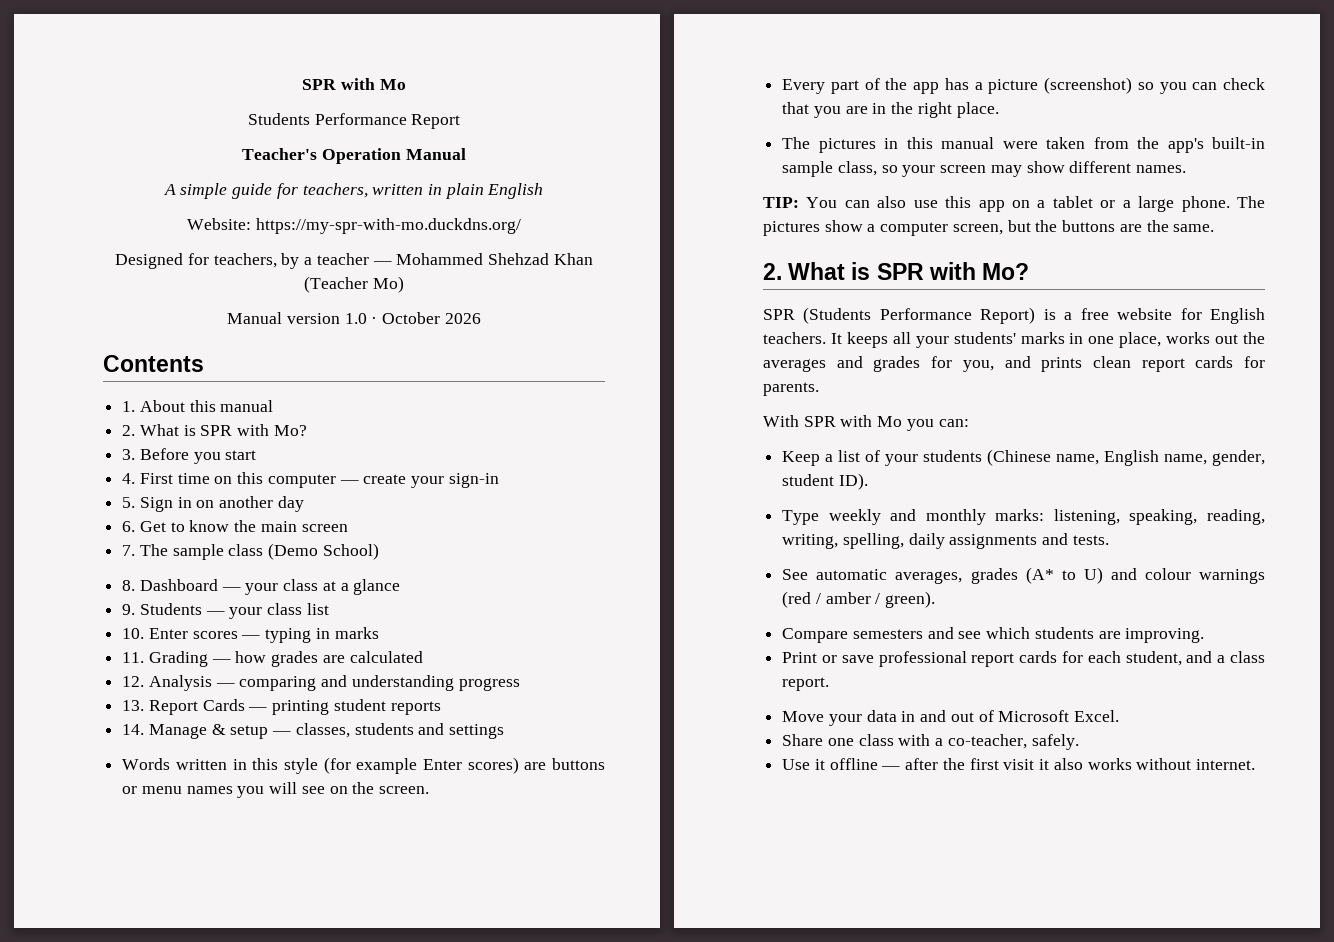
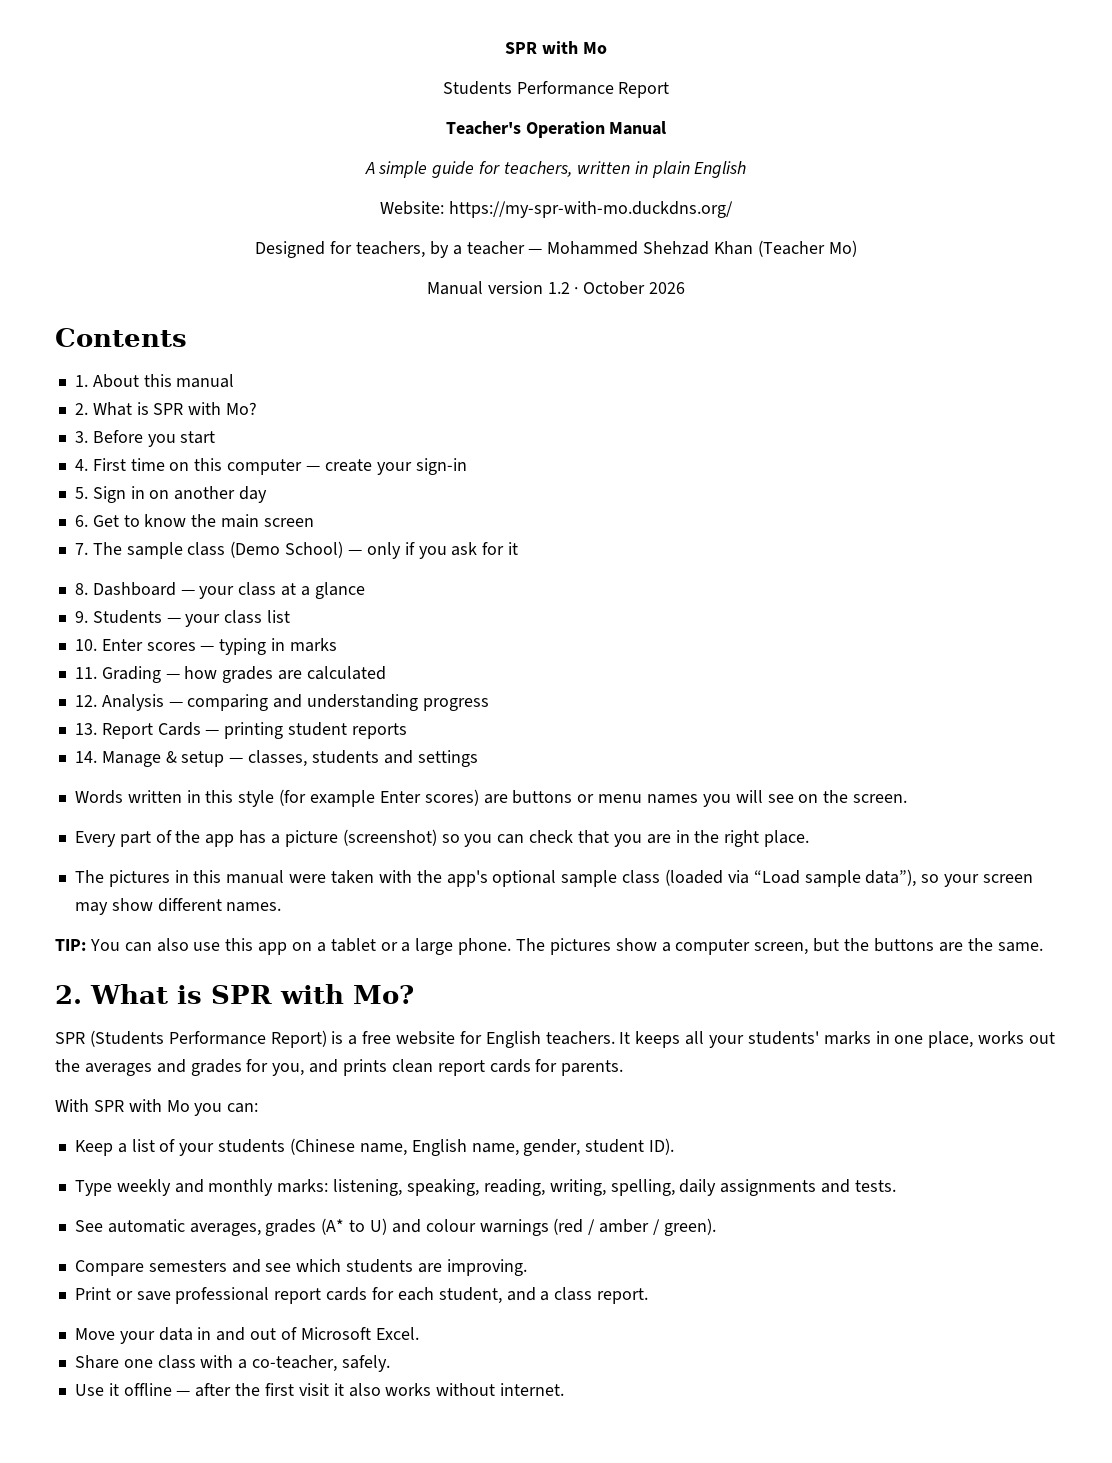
- Manual version 1.0 · October 2026
+ Manual version 1.2 · October 2026
- 7. The sample class (Demo School)
+ 7. The sample class (Demo School) — only if you ask for it
- The pictures in this manual were taken from the app's built-in sample class, so your screen may show different names.
+ The pictures in this manual were taken with the app's optional sample class (loaded via “Load sample data”), so your screen may show different names.

